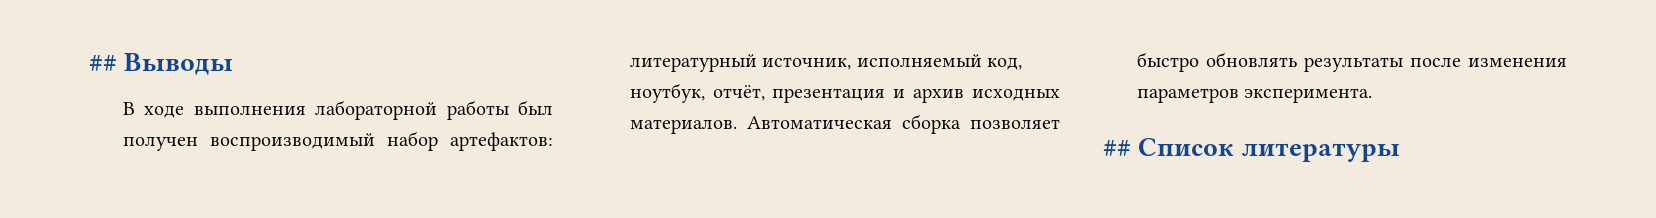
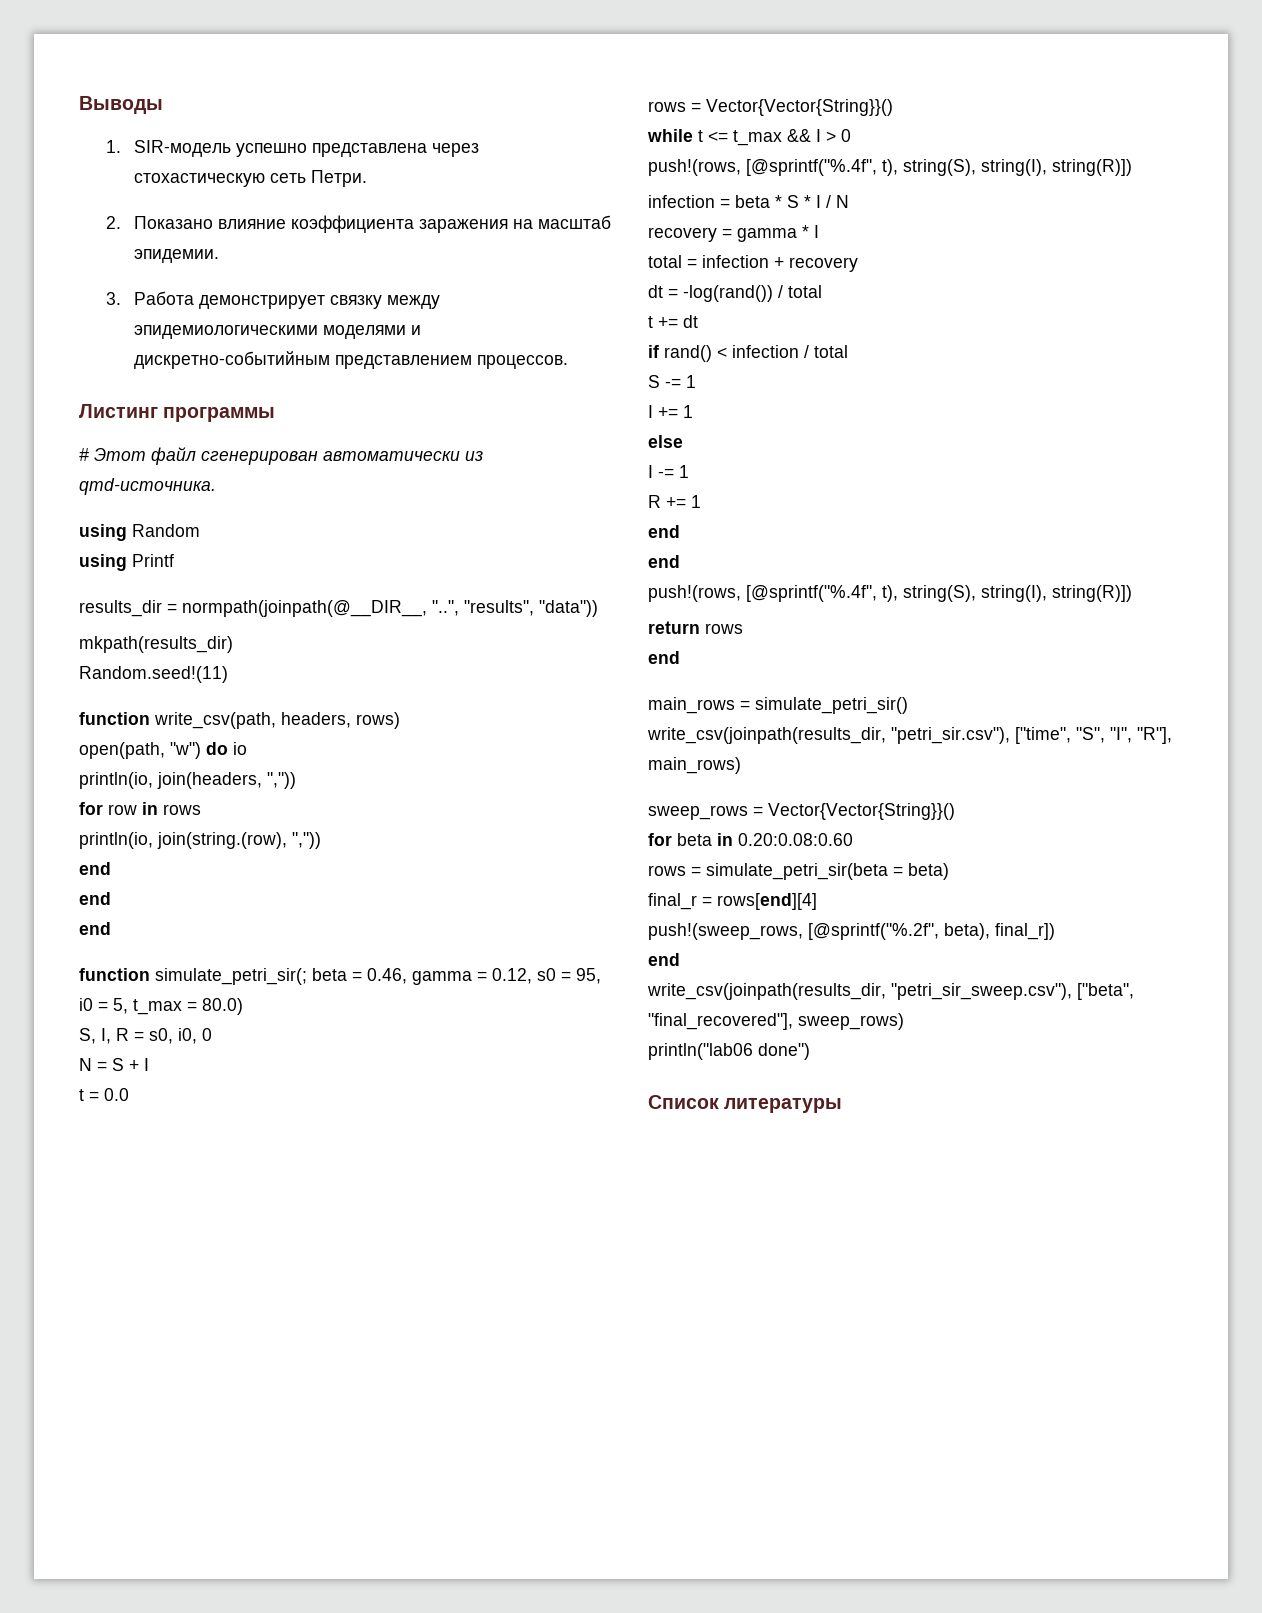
- ## Выводы
+ Выводы
- В ходе выполнения лабораторной работы был получен воспроизводимый набор артефактов: литературный источник, исполняемый код, ноутбук, отчёт, презентация и архив исходных материалов. Автоматическая сборка позволяет быстро обновлять результаты после изменения параметров эксперимента.
- ## Список литературы
+ 1. SIR-модель успешно представлена через стохастическую сеть Петри.
+ 2. Показано влияние коэффициента заражения на масштаб эпидемии.
+ 3. Работа демонстрирует связку между эпидемиологическими моделями и дискретно-событийным представлением процессов.
+ Листинг программы
+ # Этот файл сгенерирован автоматически из qmd-источника.
+ using Random
+ using Printf
+ results_dir = normpath(joinpath(@__DIR__, "..", "results", "data"))
+ mkpath(results_dir)
+ Random.seed!(11)
+ function write_csv(path, headers, rows)
+ open(path, "w") do io
+ println(io, join(headers, ","))
+ for row in rows
+ println(io, join(string.(row), ","))
+ end
+ end
+ end
+ function simulate_petri_sir(; beta = 0.46, gamma = 0.12, s0 = 95, i0 = 5, t_max = 80.0)
+ S, I, R = s0, i0, 0
+ N = S + I
+ t = 0.0
+ rows = Vector{Vector{String}}()
+ while t <= t_max && I > 0
+ push!(rows, [@sprintf("%.4f", t), string(S), string(I), string(R)])
+ infection = beta * S * I / N
+ recovery = gamma * I
+ total = infection + recovery
+ dt = -log(rand()) / total
+ t += dt
+ if rand() < infection / total
+ S -= 1
+ I += 1
+ else
+ I -= 1
+ R += 1
+ end
+ end
+ push!(rows, [@sprintf("%.4f", t), string(S), string(I), string(R)])
+ return rows
+ end
+ main_rows = simulate_petri_sir()
+ write_csv(joinpath(results_dir, "petri_sir.csv"), ["time", "S", "I", "R"], main_rows)
+ sweep_rows = Vector{Vector{String}}()
+ for beta in 0.20:0.08:0.60
+ rows = simulate_petri_sir(beta = beta)
+ final_r = rows[end][4]
+ push!(sweep_rows, [@sprintf("%.2f", beta), final_r])
+ end
+ write_csv(joinpath(results_dir, "petri_sir_sweep.csv"), ["beta", "final_recovered"], sweep_rows)
+ println("lab06 done")
+ Список литературы

